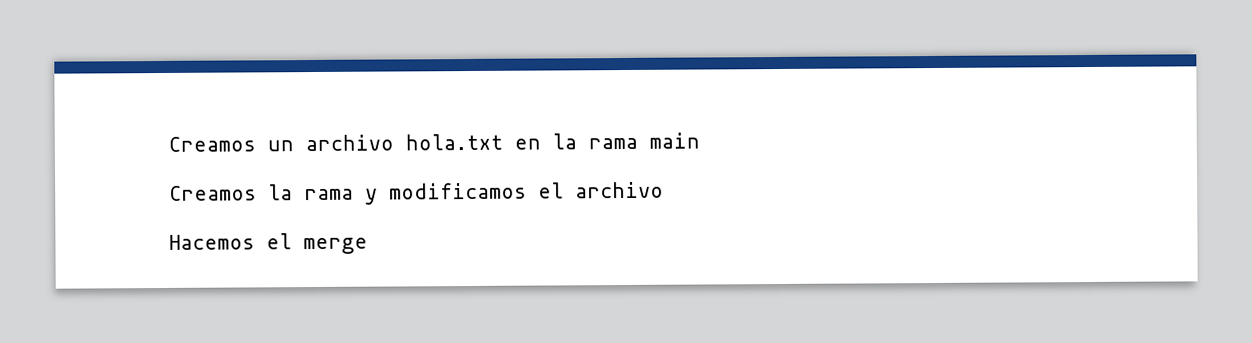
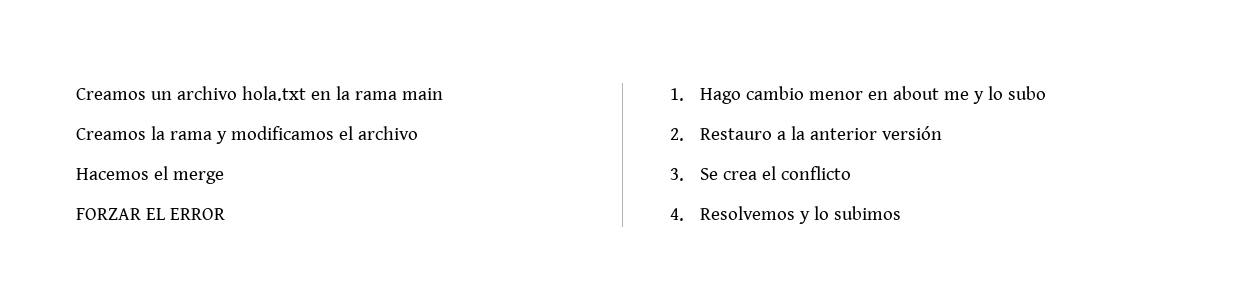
+ FORZAR EL ERROR
+ 1. Hago cambio menor en about me y lo subo
+ 2. Restauro a la anterior versión
+ 3. Se crea el conflicto
+ 4. Resolvemos y lo subimos

